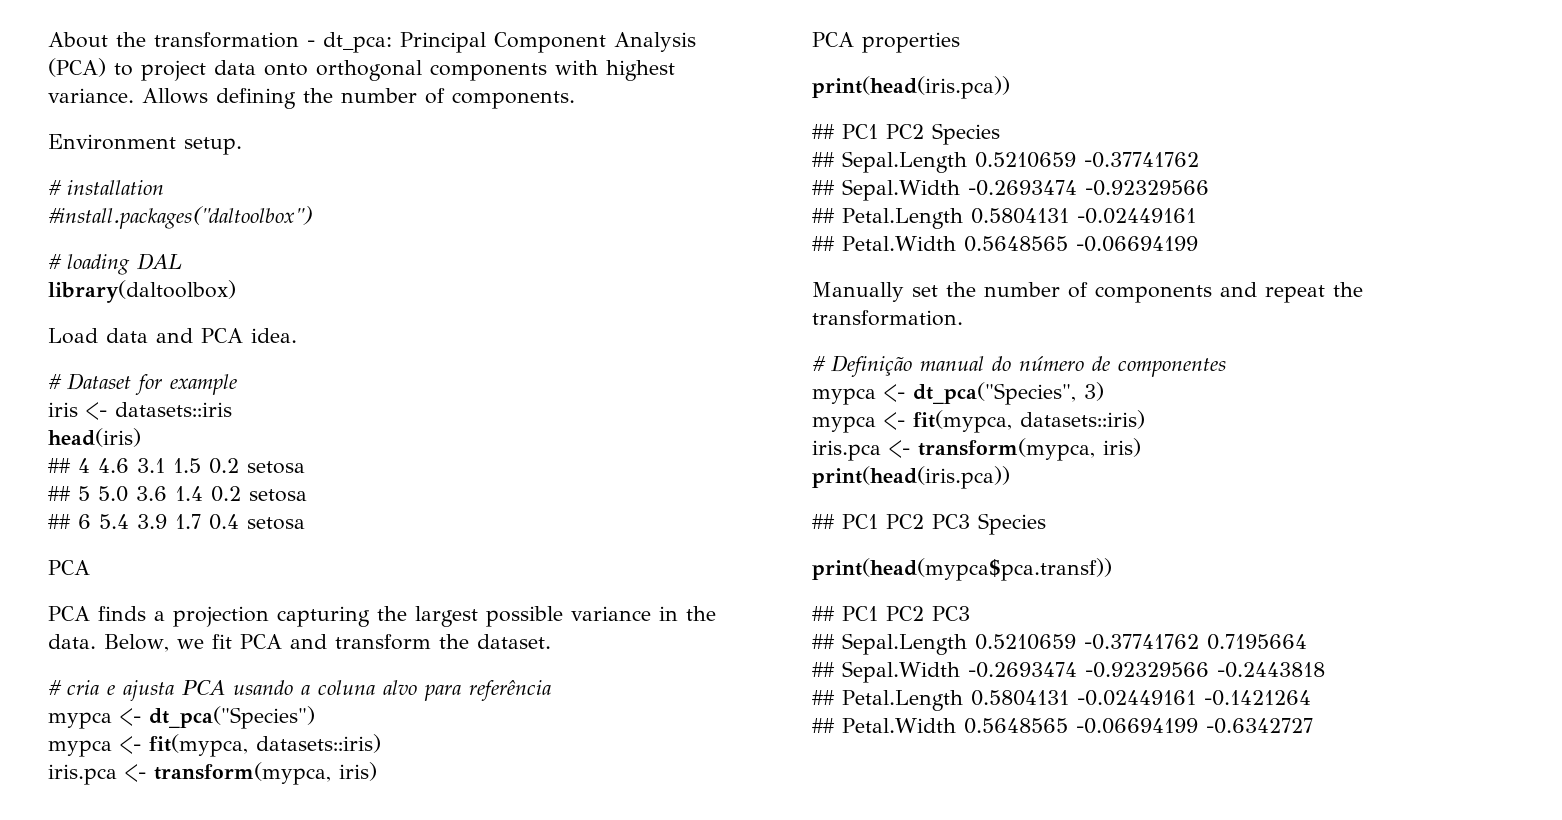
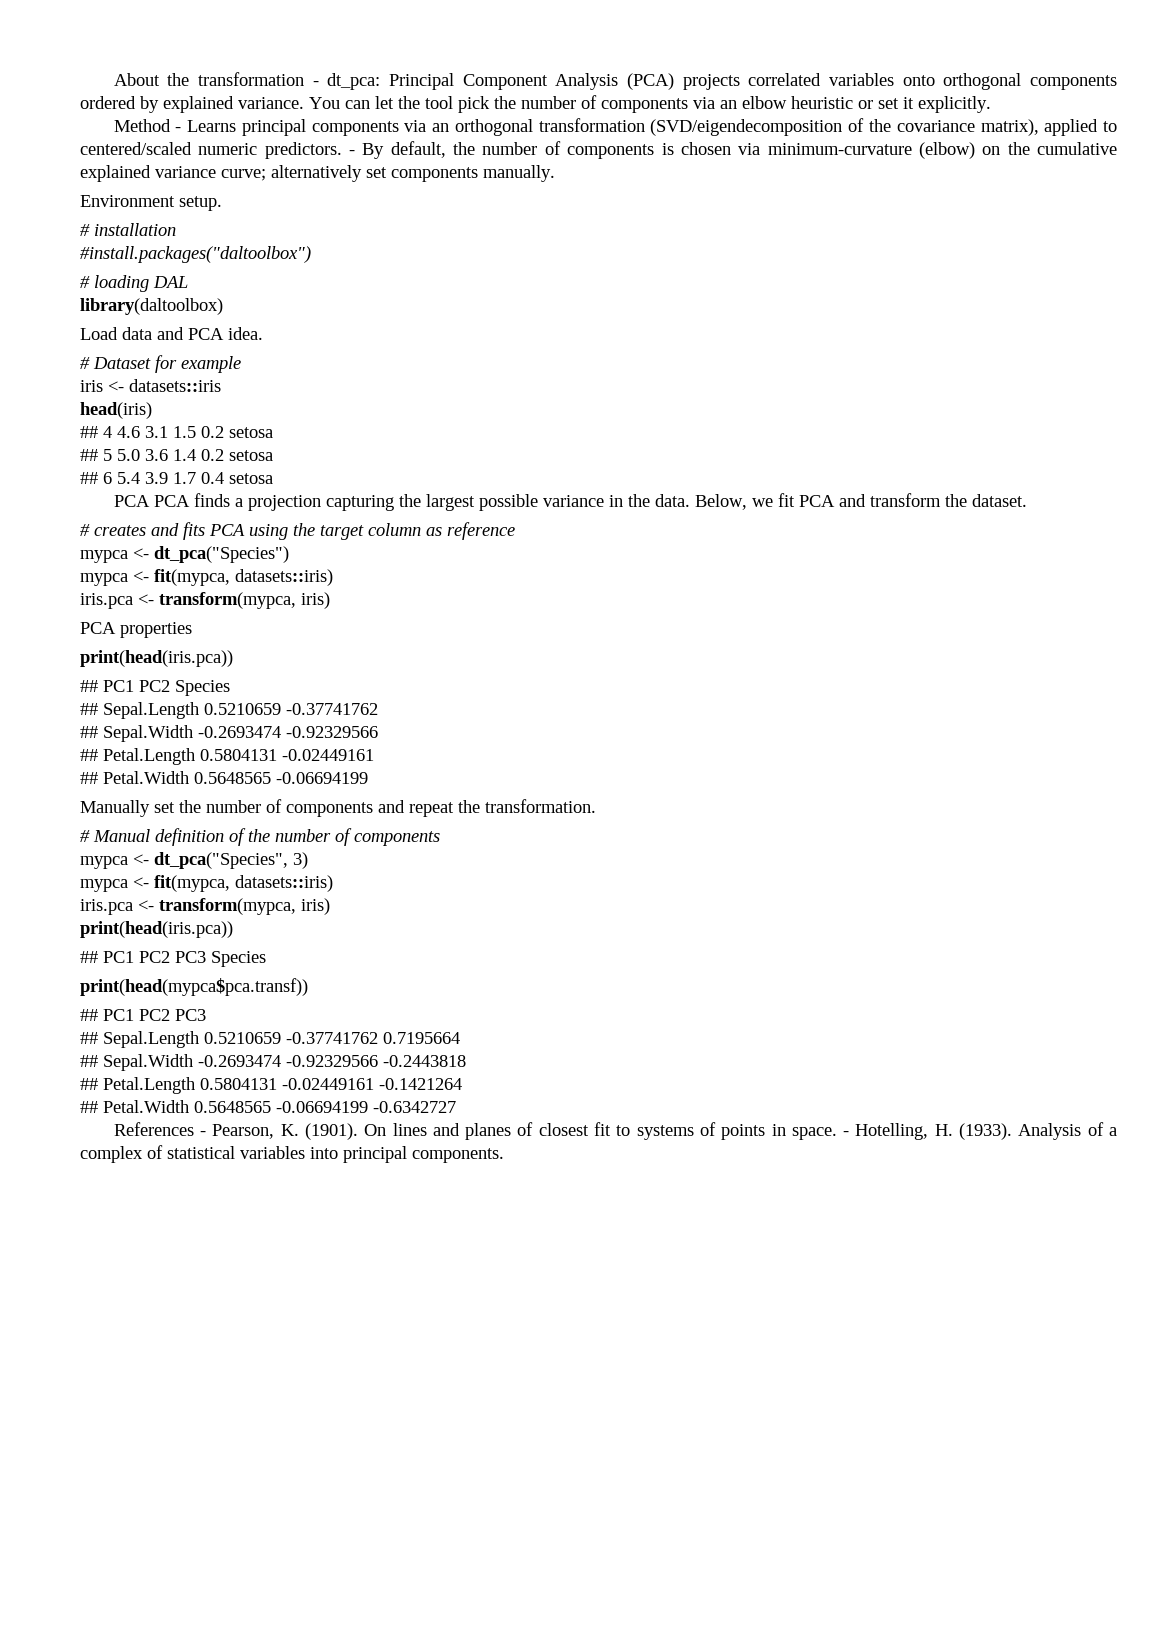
- About the transformation - dt_pca: Principal Component Analysis (PCA) to project data onto orthogonal components with highest variance. Allows defining the number of components.
+ About the transformation - dt_pca: Principal Component Analysis (PCA) projects correlated variables onto orthogonal components ordered by explained variance. You can let the tool pick the number of components via an elbow heuristic or set it explicitly.
+ Method - Learns principal components via an orthogonal transformation (SVD/eigendecomposition of the covariance matrix), applied to centered/scaled numeric predictors. - By default, the number of components is chosen via minimum-curvature (elbow) on the cumulative explained variance curve; alternatively set components manually.
  ## 6 5.4 3.9 1.7 0.4 setosa
- PCA
- PCA finds a projection capturing the largest possible variance in the data.
+ PCA PCA finds a projection capturing the largest possible variance in the data.
- # cria e ajusta PCA usando a coluna alvo para referência
+ # creates and fits PCA using the target column as reference
- # Definição manual do número de componentes
+ # Manual definition of the number of components
+ References - Pearson, K. (1901). On lines and planes of closest fit to systems of points in space. - Hotelling, H. (1933). Analysis of a complex of statistical variables into principal components.

